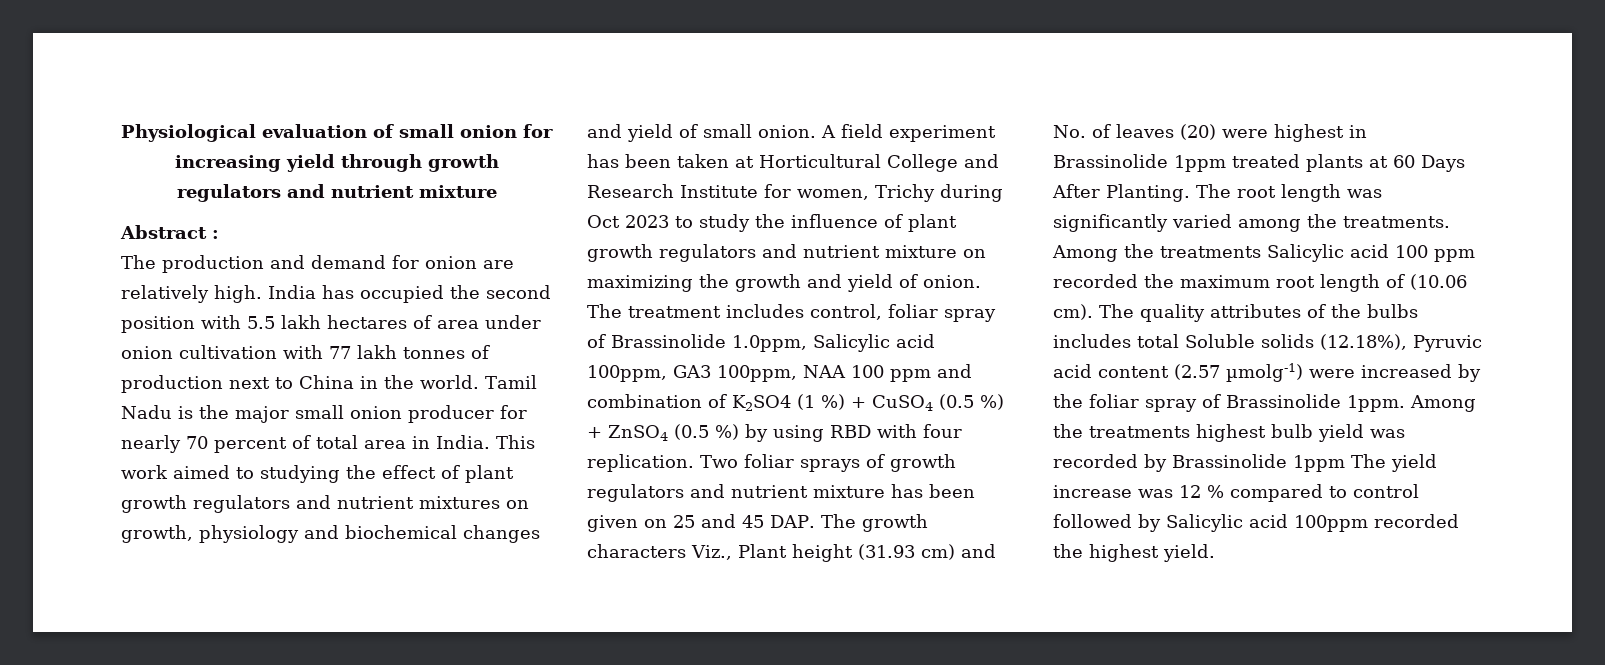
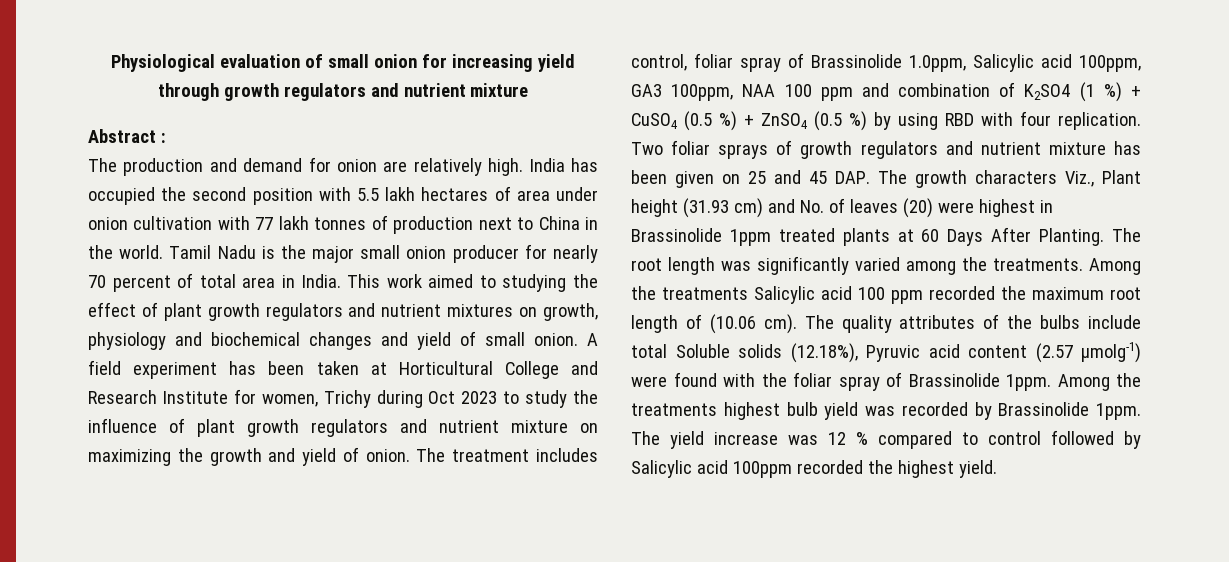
- The quality attributes of the bulbs includes total Soluble solids (12.18%), Pyruvic acid content (2.57 µmolg-1) were increased by the foliar spray of Brassinolide 1ppm.
+ The quality attributes of the bulbs include total Soluble solids (12.18%), Pyruvic acid content (2.57 µmolg-1) were found with the foliar spray of Brassinolide 1ppm.
- Among the treatments highest bulb yield was recorded by Brassinolide 1ppm The yield increase was 12 % compared to control followed by Salicylic acid 100ppm recorded the highest yield.
+ Among the treatments highest bulb yield was recorded by Brassinolide 1ppm. The yield increase was 12 % compared to control followed by Salicylic acid 100ppm recorded the highest yield.

